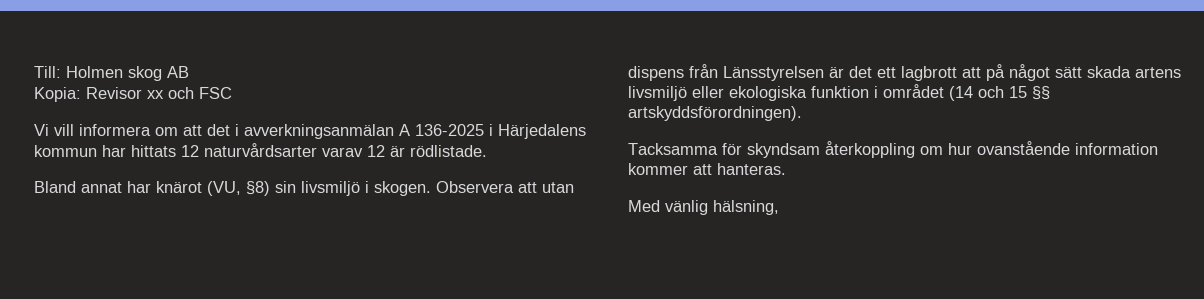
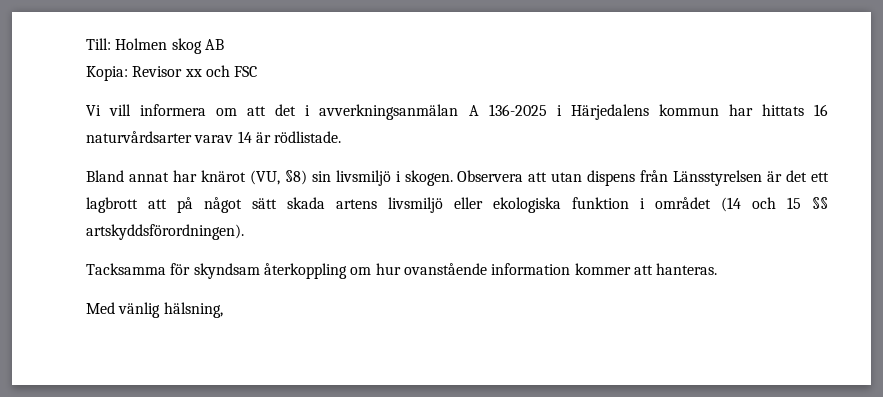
- Vi vill informera om att det i avverkningsanmälan A 136-2025 i Härjedalens kommun har hittats 12 naturvårdsarter varav 12 är rödlistade.
+ Vi vill informera om att det i avverkningsanmälan A 136-2025 i Härjedalens kommun har hittats 16 naturvårdsarter varav 14 är rödlistade.

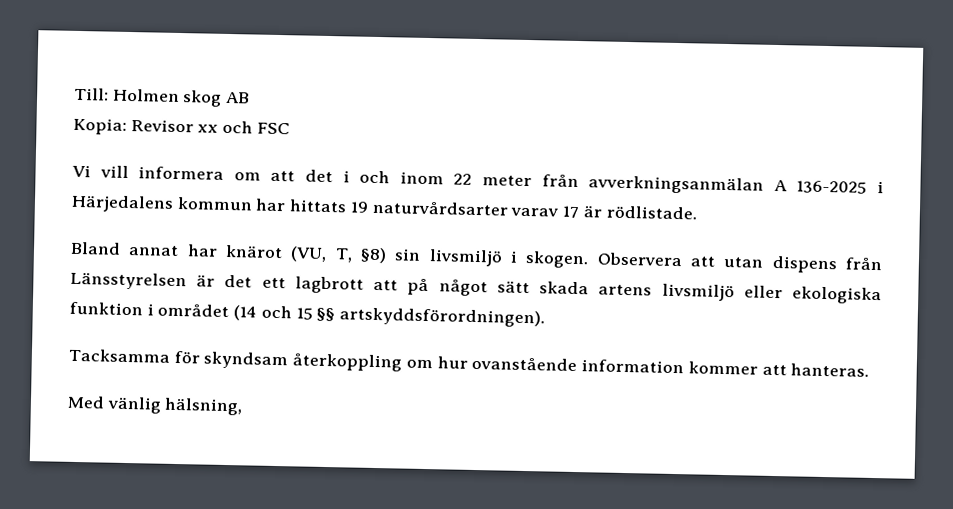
- Vi vill informera om att det i avverkningsanmälan A 136-2025 i Härjedalens kommun har hittats 16 naturvårdsarter varav 14 är rödlistade.
+ Vi vill informera om att det i och inom 22 meter från avverkningsanmälan A 136-2025 i Härjedalens kommun har hittats 19 naturvårdsarter varav 17 är rödlistade.
- Bland annat har knärot (VU, §8) sin livsmiljö i skogen.
+ Bland annat har knärot (VU, T, §8) sin livsmiljö i skogen.

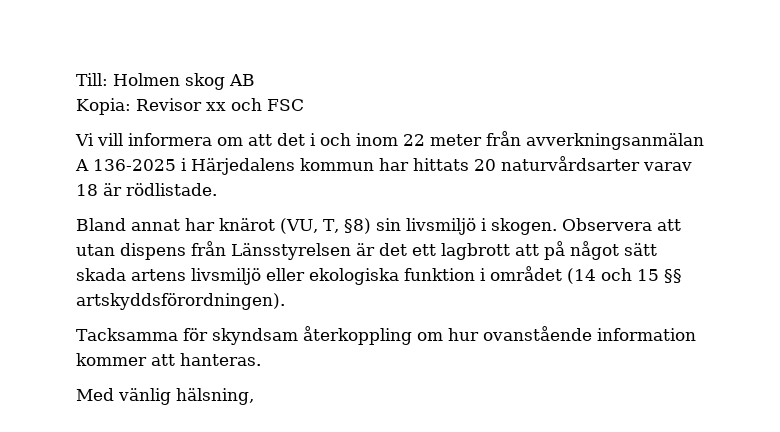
- Vi vill informera om att det i och inom 22 meter från avverkningsanmälan A 136-2025 i Härjedalens kommun har hittats 19 naturvårdsarter varav 17 är rödlistade.
+ Vi vill informera om att det i och inom 22 meter från avverkningsanmälan A 136-2025 i Härjedalens kommun har hittats 20 naturvårdsarter varav 18 är rödlistade.

